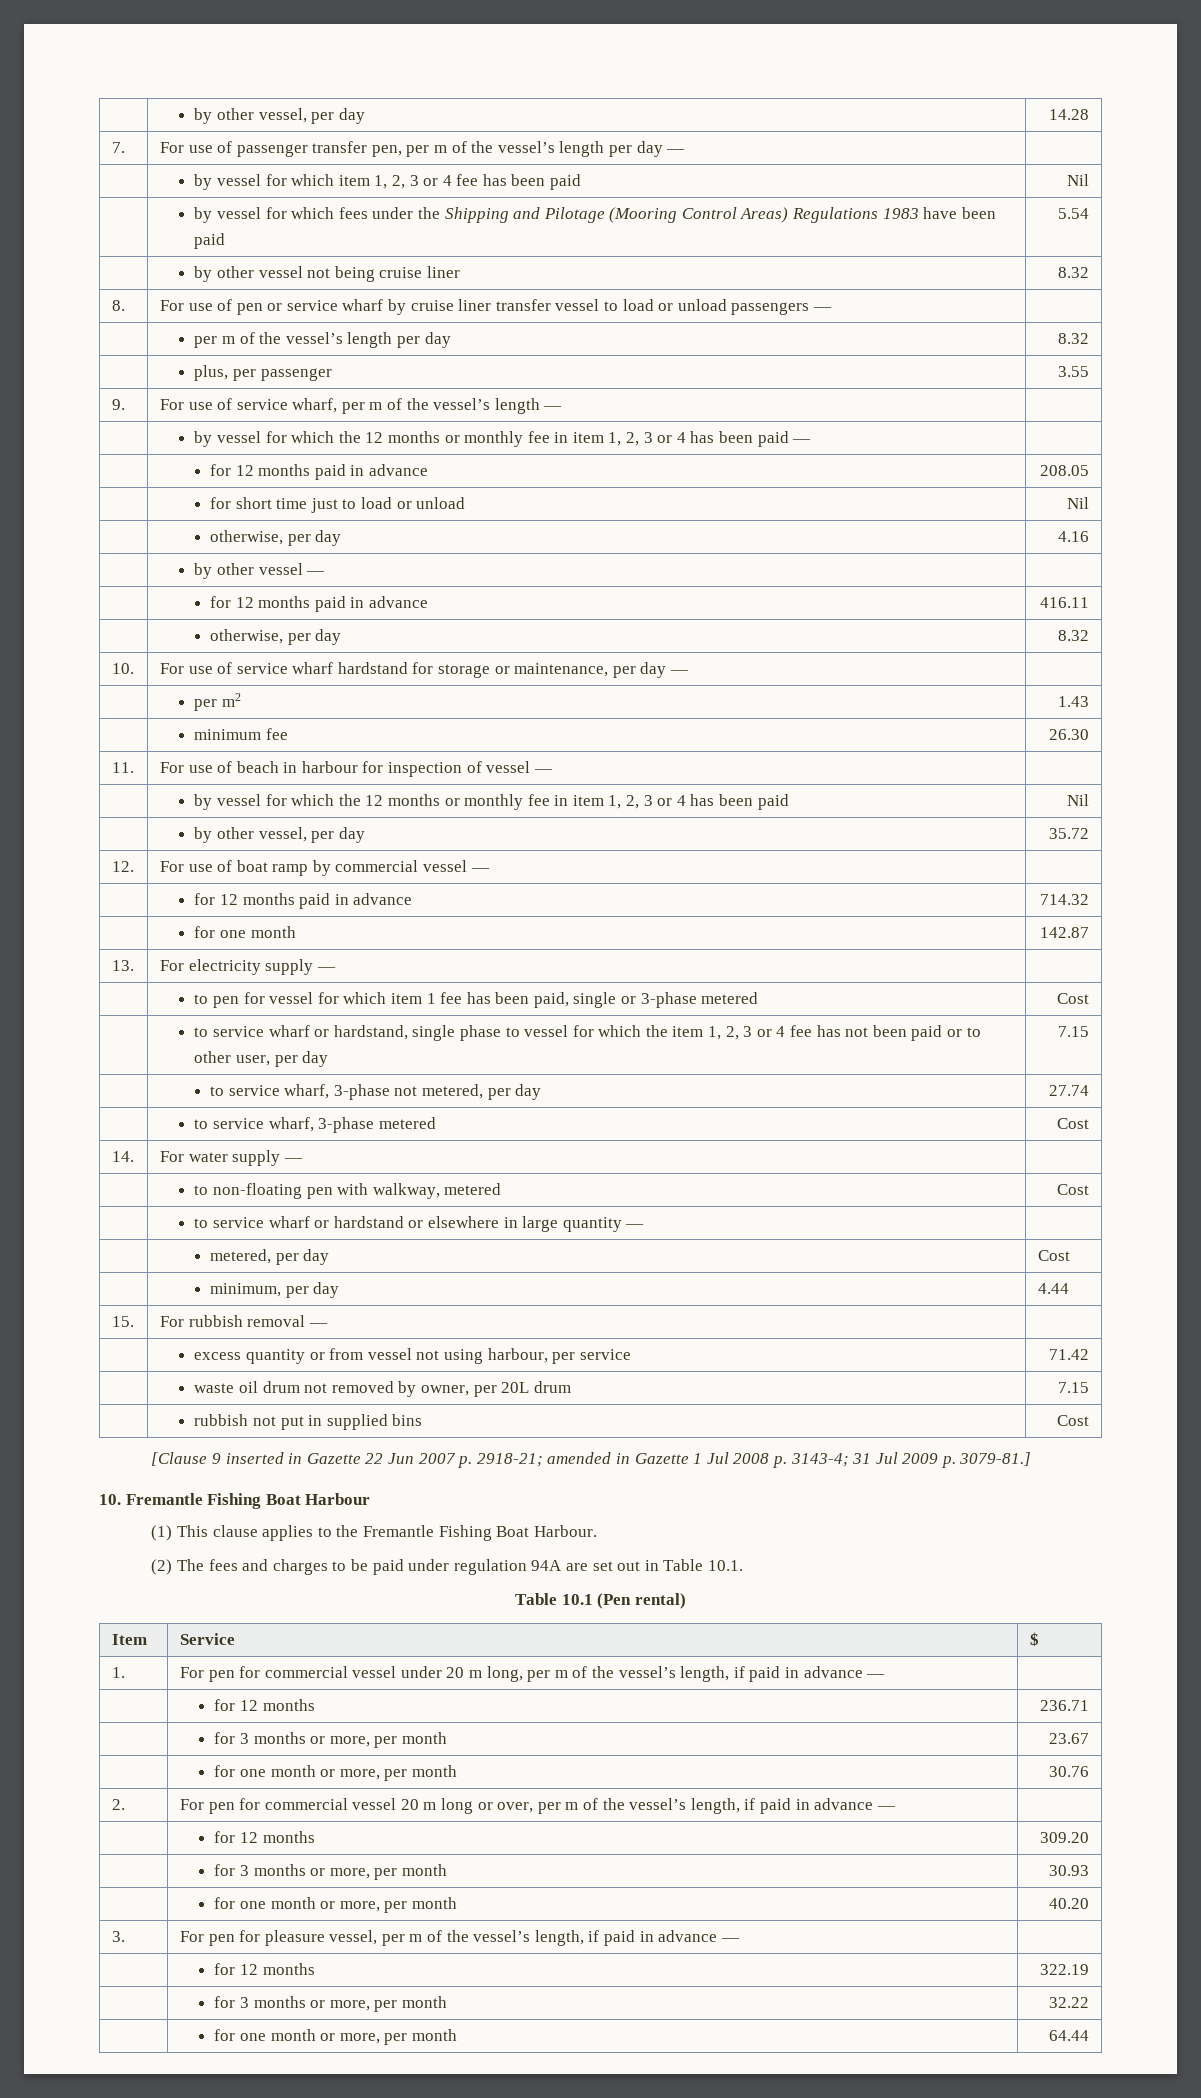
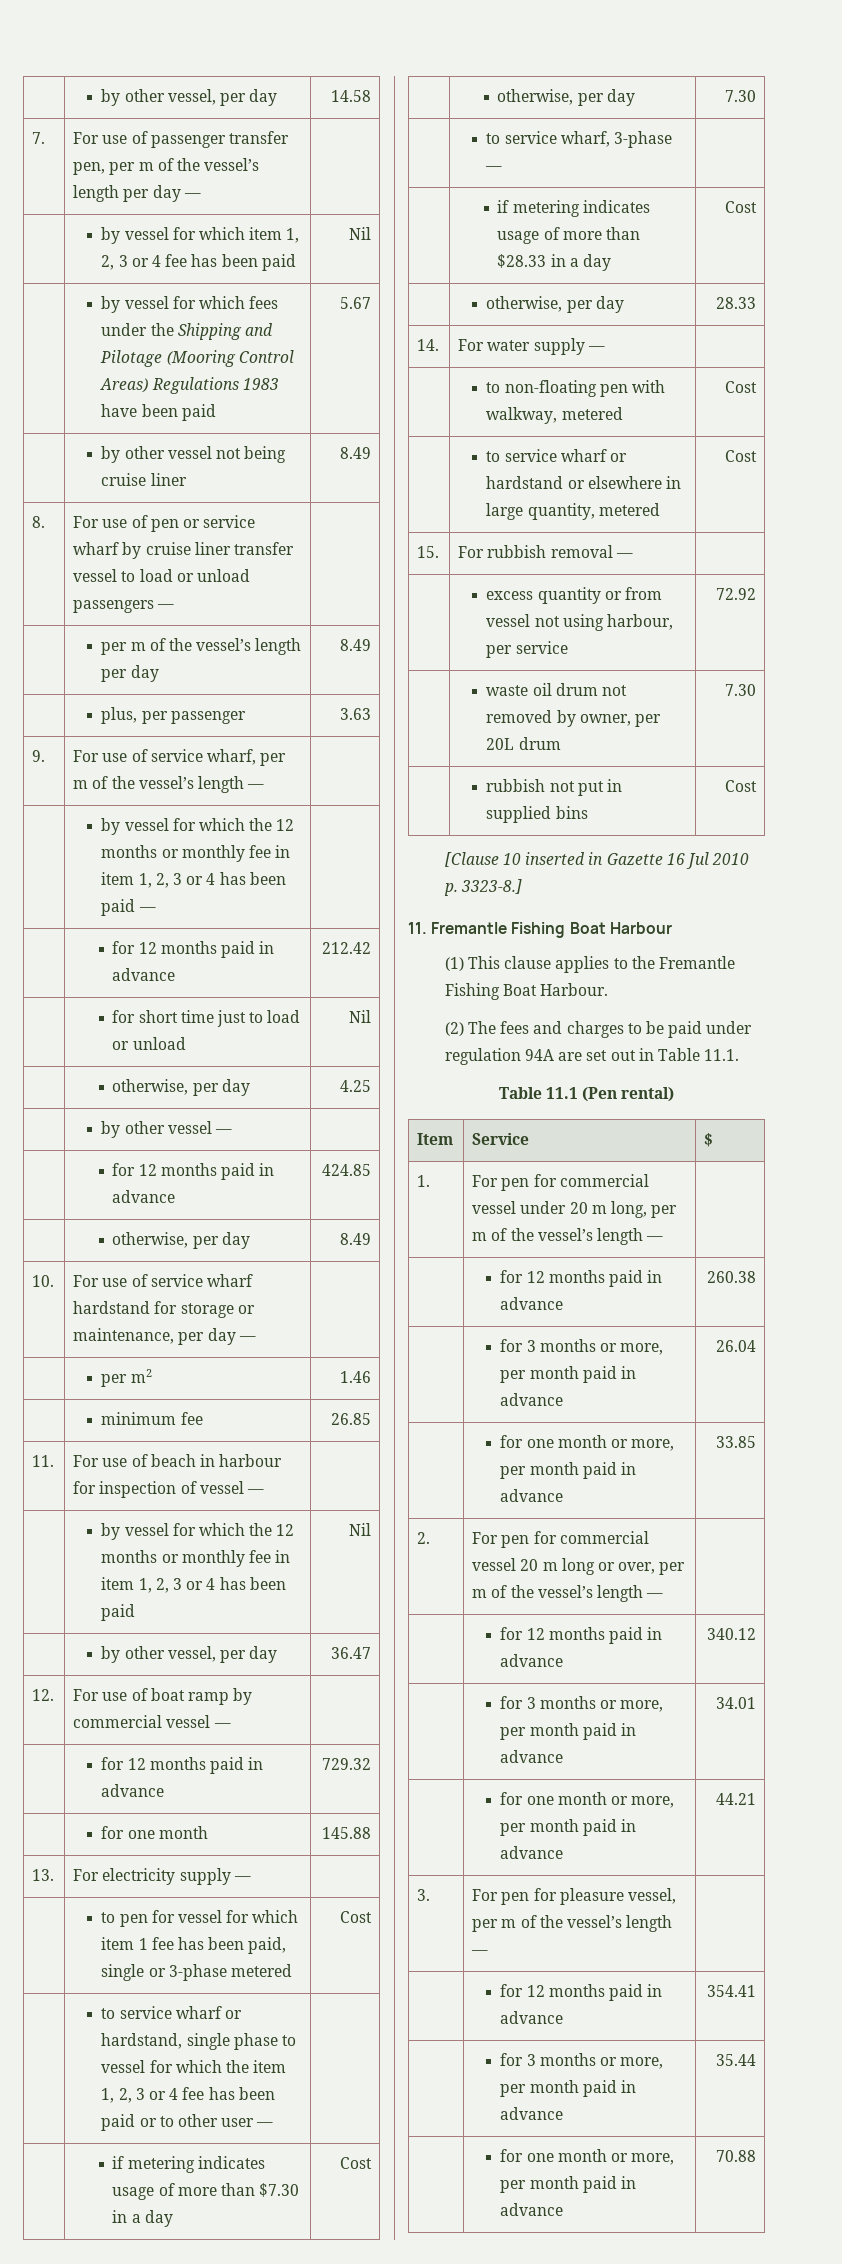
- | by other vessel, per day | 14.28
+ | by other vessel, per day | 14.58
- | by vessel for which fees under the Shipping and Pilotage (Mooring Control Areas) Regulations 1983 have been paid | 5.54
+ | by vessel for which fees under the Shipping and Pilotage (Mooring Control Areas) Regulations 1983 have been paid | 5.67
- | by other vessel not being cruise liner | 8.32
+ | by other vessel not being cruise liner | 8.49
- | per m of the vessel’s length per day | 8.32
+ | per m of the vessel’s length per day | 8.49
- | plus, per passenger | 3.55
+ | plus, per passenger | 3.63
- | for 12 months paid in advance | 208.05
+ | for 12 months paid in advance | 212.42
- | otherwise, per day | 4.16
+ | otherwise, per day | 4.25
- | for 12 months paid in advance | 416.11
- | otherwise, per day | 8.32
+ | for 12 months paid in advance | 424.85
+ | otherwise, per day | 8.49
- | per m2 | 1.43
+ | per m2 | 1.46
- | minimum fee | 26.30
+ | minimum fee | 26.85
- | by other vessel, per day | 35.72
+ | by other vessel, per day | 36.47
- | for 12 months paid in advance | 714.32
+ | for 12 months paid in advance | 729.32
- | for one month | 142.87
+ | for one month | 145.88
- | to service wharf or hardstand, single phase to vessel for which the item 1, 2, 3 or 4 fee has not been paid or to other user, per day | 7.15
- | to service wharf, 3-phase not metered, per day | 27.74
- | to service wharf, 3-phase metered | Cost
+ | to service wharf or hardstand, single phase to vessel for which the item 1, 2, 3 or 4 fee has been paid or to other user — |
+ | if metering indicates usage of more than $7.30 in a day | Cost
+ | otherwise, per day | 7.30
+ | to service wharf, 3-phase — |
+ | if metering indicates usage of more than $28.33 in a day | Cost
+ | otherwise, per day | 28.33
- | to service wharf or hardstand or elsewhere in large quantity — |
- | metered, per day | Cost
- | minimum, per day | 4.44
+ | to service wharf or hardstand or elsewhere in large quantity, metered | Cost
- | excess quantity or from vessel not using harbour, per service | 71.42
+ | excess quantity or from vessel not using harbour, per service | 72.92
- | waste oil drum not removed by owner, per 20L drum | 7.15
+ | waste oil drum not removed by owner, per 20L drum | 7.30
- [Clause 9 inserted in Gazette 22 Jun 2007 p. 2918-21; amended in Gazette 1 Jul 2008 p. 3143-4; 31 Jul 2009 p. 3079-81.]
- 10. Fremantle Fishing Boat Harbour
+ [Clause 10 inserted in Gazette 16 Jul 2010 p. 3323-8.]
+ 11. Fremantle Fishing Boat Harbour
- (2) The fees and charges to be paid under regulation 94A are set out in Table 10.1.
- Table 10.1 (Pen rental)
+ (2) The fees and charges to be paid under regulation 94A are set out in Table 11.1.
+ Table 11.1 (Pen rental)
- 1. | For pen for commercial vessel under 20 m long, per m of the vessel’s length, if paid in advance — |
- | for 12 months | 236.71
- | for 3 months or more, per month | 23.67
- | for one month or more, per month | 30.76
+ 1. | For pen for commercial vessel under 20 m long, per m of the vessel’s length — |
+ | for 12 months paid in advance | 260.38
+ | for 3 months or more, per month paid in advance | 26.04
+ | for one month or more, per month paid in advance | 33.85
- 2. | For pen for commercial vessel 20 m long or over, per m of the vessel’s length, if paid in advance — |
- | for 12 months | 309.20
- | for 3 months or more, per month | 30.93
- | for one month or more, per month | 40.20
+ 2. | For pen for commercial vessel 20 m long or over, per m of the vessel’s length — |
+ | for 12 months paid in advance | 340.12
+ | for 3 months or more, per month paid in advance | 34.01
+ | for one month or more, per month paid in advance | 44.21
- 3. | For pen for pleasure vessel, per m of the vessel’s length, if paid in advance — |
- | for 12 months | 322.19
- | for 3 months or more, per month | 32.22
- | for one month or more, per month | 64.44
+ 3. | For pen for pleasure vessel, per m of the vessel’s length — |
+ | for 12 months paid in advance | 354.41
+ | for 3 months or more, per month paid in advance | 35.44
+ | for one month or more, per month paid in advance | 70.88

